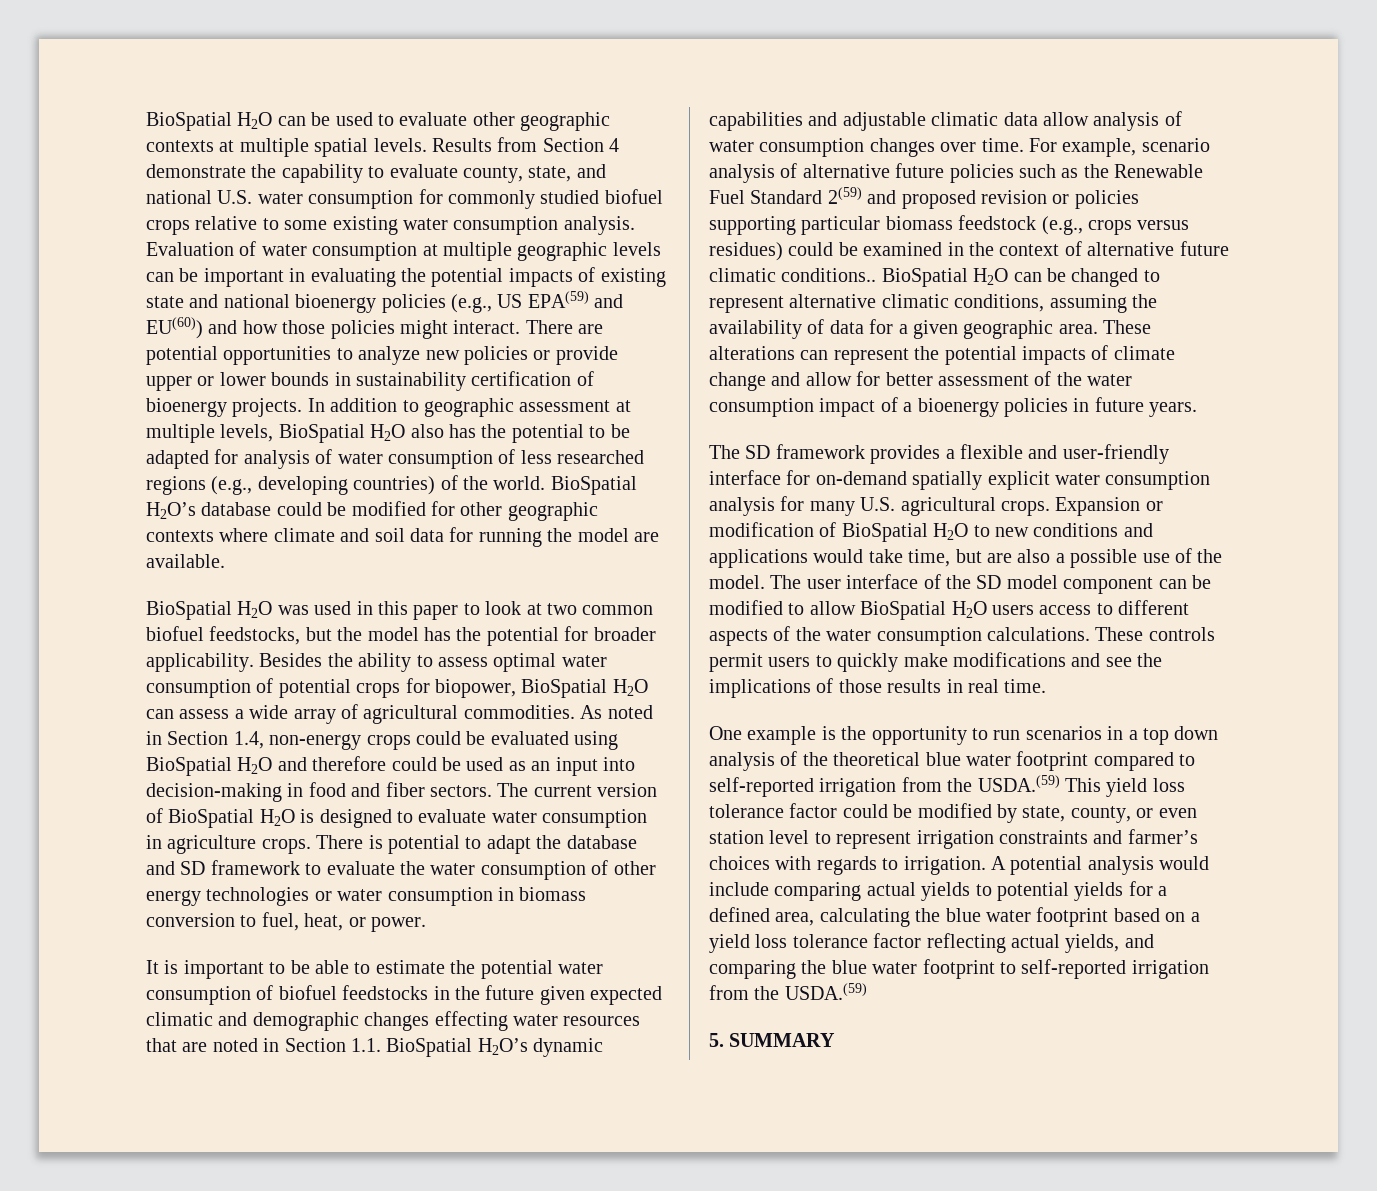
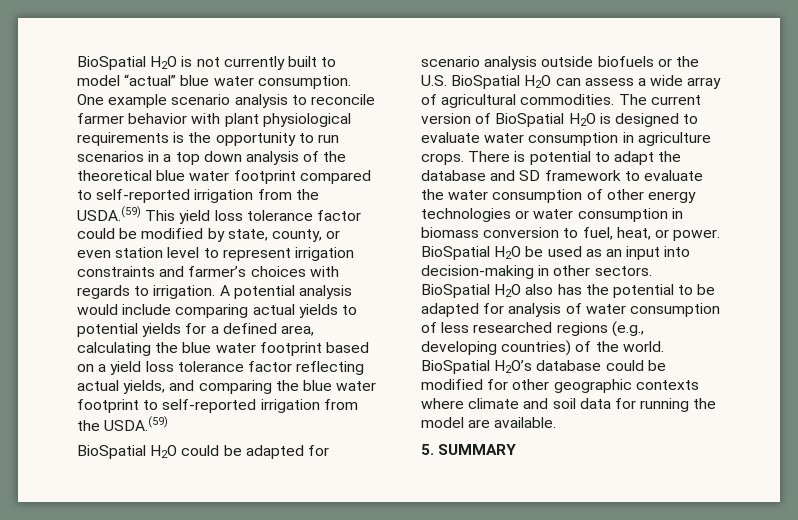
- BioSpatial H2O can be used to evaluate other geographic contexts at multiple spatial levels. Results from Section 4 demonstrate the capability to evaluate county, state, and national U.S. water consumption for commonly studied biofuel crops relative to some existing water consumption analysis. Evaluation of water consumption at multiple geographic levels can be important in evaluating the potential impacts of existing state and national bioenergy policies (e.g., US EPA(59) and EU(60)) and how those policies might interact. There are potential opportunities to analyze new policies or provide upper or lower bounds in sustainability certification of bioenergy projects. In addition to geographic assessment at multiple levels, BioSpatial H2O also has the potential to be adapted for analysis of water consumption of less researched regions (e.g., developing countries) of the world. BioSpatial H2O’s database could be modified for other geographic contexts where climate and soil data for running the model are available.
- BioSpatial H2O was used in this paper to look at two common biofuel feedstocks, but the model has the potential for broader applicability. Besides the ability to assess optimal water consumption of potential crops for biopower, BioSpatial H2O can assess a wide array of agricultural commodities. As noted in Section 1.4, non-energy crops could be evaluated using BioSpatial H2O and therefore could be used as an input into decision-making in food and fiber sectors. The current version of BioSpatial H2O is designed to evaluate water consumption in agriculture crops. There is potential to adapt the database and SD framework to evaluate the water consumption of other energy technologies or water consumption in biomass conversion to fuel, heat, or power.
- It is important to be able to estimate the potential water consumption of biofuel feedstocks in the future given expected climatic and demographic changes effecting water resources that are noted in Section 1.1. BioSpatial H2O’s dynamic capabilities and adjustable climatic data allow analysis of water consumption changes over time. For example, scenario analysis of alternative future policies such as the Renewable Fuel Standard 2(59) and proposed revision or policies supporting particular biomass feedstock (e.g., crops versus residues) could be examined in the context of alternative future climatic conditions.. BioSpatial H2O can be changed to represent alternative climatic conditions, assuming the availability of data for a given geographic area. These alterations can represent the potential impacts of climate change and allow for better assessment of the water consumption impact of a bioenergy policies in future years.
- The SD framework provides a flexible and user-friendly interface for on-demand spatially explicit water consumption analysis for many U.S. agricultural crops. Expansion or modification of BioSpatial H2O to new conditions and applications would take time, but are also a possible use of the model. The user interface of the SD model component can be modified to allow BioSpatial H2O users access to different aspects of the water consumption calculations. These controls permit users to quickly make modifications and see the implications of those results in real time.
- One example is the opportunity to run scenarios in a top down analysis of the theoretical blue water footprint compared to self-reported irrigation from the USDA.(59) This yield loss tolerance factor could be modified by state, county, or even station level to represent irrigation constraints and farmer’s choices with regards to irrigation.
+ BioSpatial H2O is not currently built to model “actual” blue water consumption. One example scenario analysis to reconcile farmer behavior with plant physiological requirements is the opportunity to run scenarios in a top down analysis of the theoretical blue water footprint compared to self-reported irrigation from the USDA.(59) This yield loss tolerance factor could be modified by state, county, or even station level to represent irrigation constraints and farmer’s choices with regards to irrigation.
+ BioSpatial H2O could be adapted for scenario analysis outside biofuels or the U.S. BioSpatial H2O can assess a wide array of agricultural commodities. The current version of BioSpatial H2O is designed to evaluate water consumption in agriculture crops. There is potential to adapt the database and SD framework to evaluate the water consumption of other energy technologies or water consumption in biomass conversion to fuel, heat, or power. BioSpatial H2O be used as an input into decision-making in other sectors. BioSpatial H2O also has the potential to be adapted for analysis of water consumption of less researched regions (e.g., developing countries) of the world. BioSpatial H2O’s database could be modified for other geographic contexts where climate and soil data for running the model are available.

